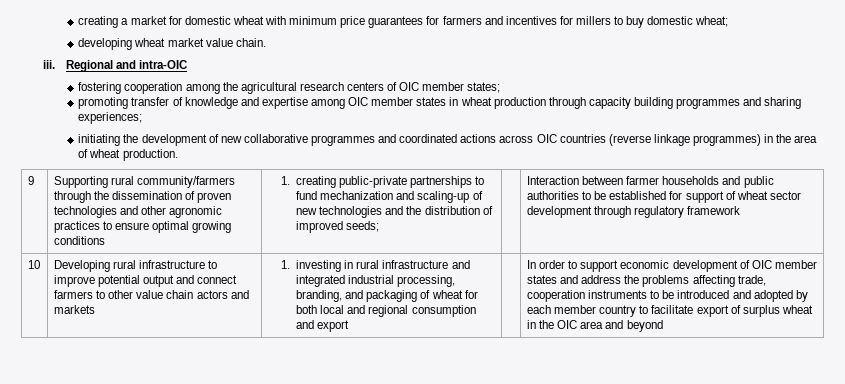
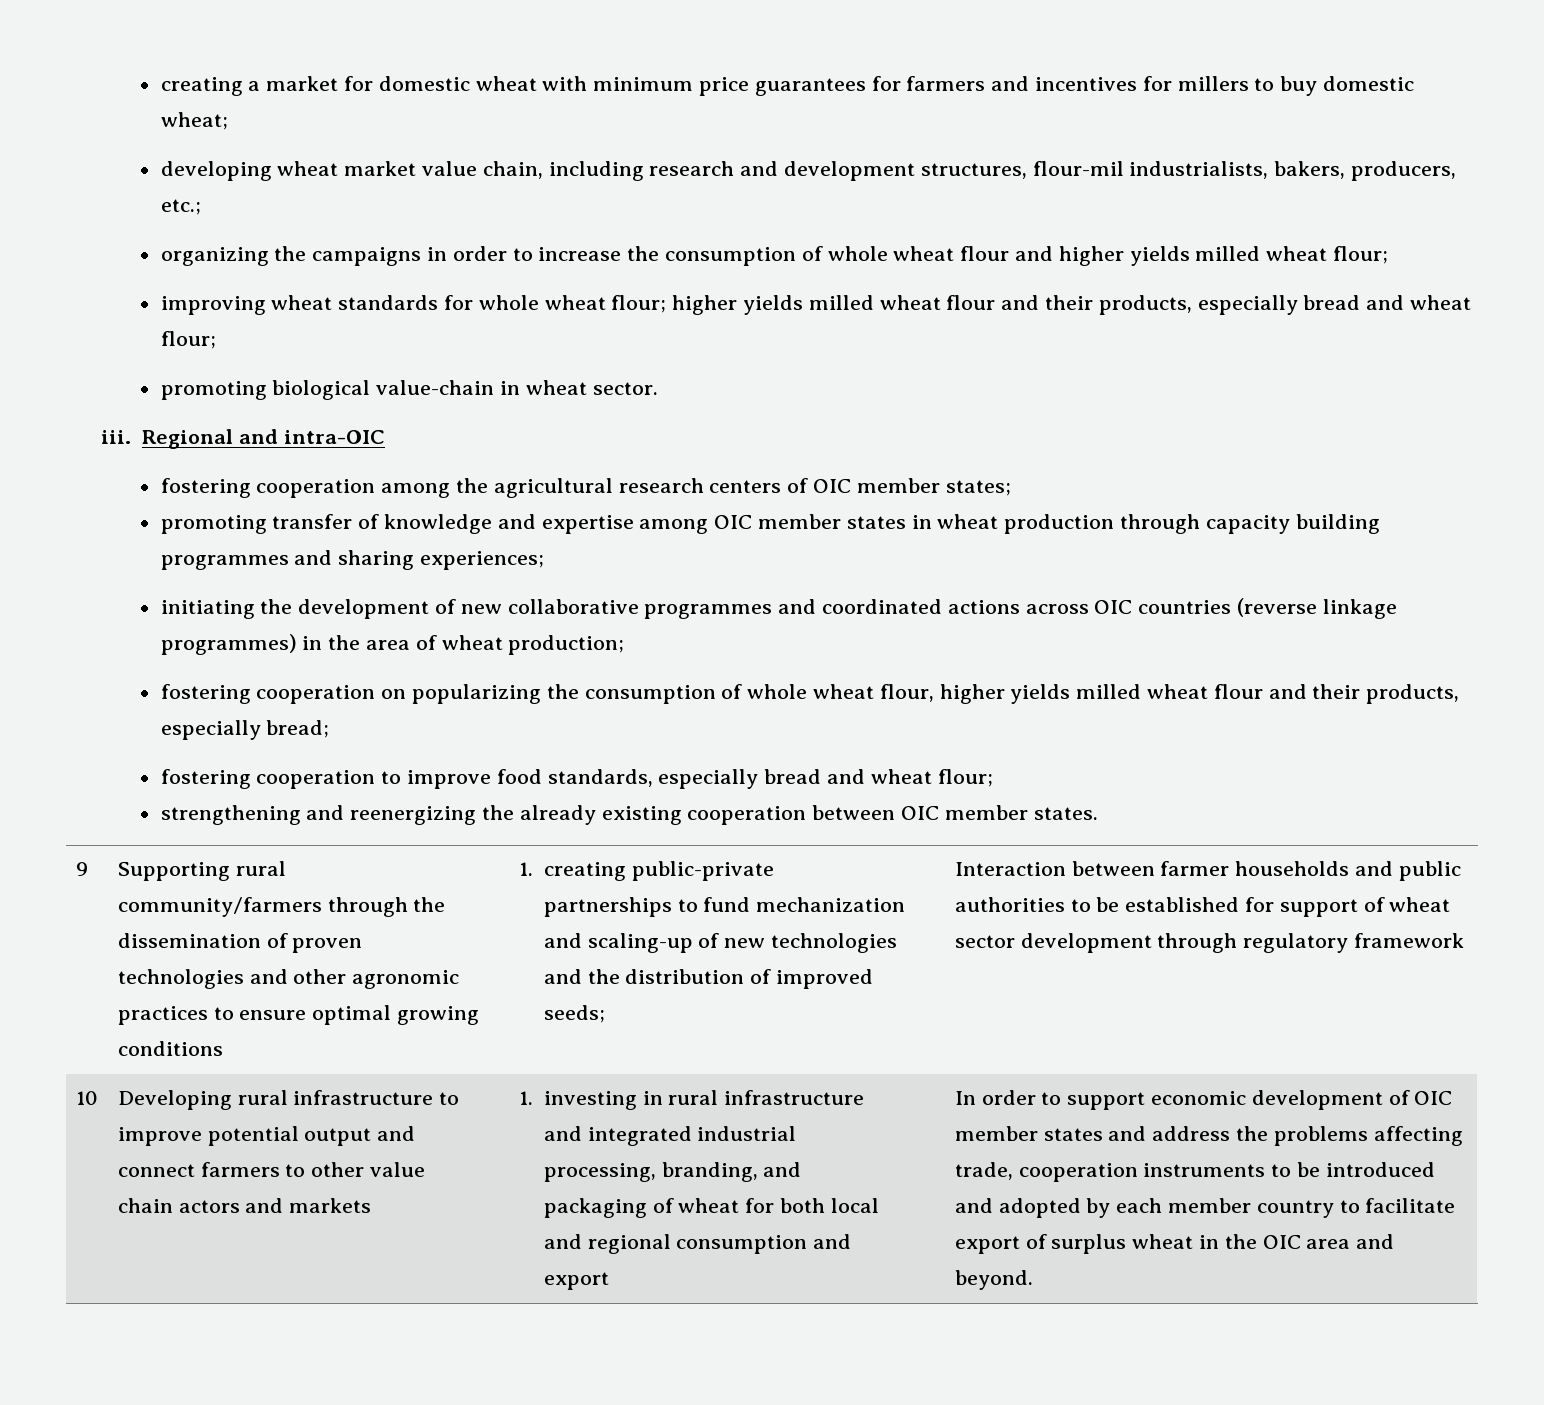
- developing wheat market value chain.
+ developing wheat market value chain, including research and development structures, flour-mil industrialists, bakers, producers, etc.;
+ organizing the campaigns in order to increase the consumption of whole wheat flour and higher yields milled wheat flour;
+ improving wheat standards for whole wheat flour; higher yields milled wheat flour and their products, especially bread and wheat flour;
+ promoting biological value-chain in wheat sector.
- initiating the development of new collaborative programmes and coordinated actions across OIC countries (reverse linkage programmes) in the area of wheat production.
+ initiating the development of new collaborative programmes and coordinated actions across OIC countries (reverse linkage programmes) in the area of wheat production;
+ fostering cooperation on popularizing the consumption of whole wheat flour, higher yields milled wheat flour and their products, especially bread;
+ fostering cooperation to improve food standards, especially bread and wheat flour;
+ strengthening and reenergizing the already existing cooperation between OIC member states.
- In order to support economic development of OIC member states and address the problems affecting trade, cooperation instruments to be introduced and adopted by each member country to facilitate export of surplus wheat in the OIC area and beyond
+ In order to support economic development of OIC member states and address the problems affecting trade, cooperation instruments to be introduced and adopted by each member country to facilitate export of surplus wheat in the OIC area and beyond.

